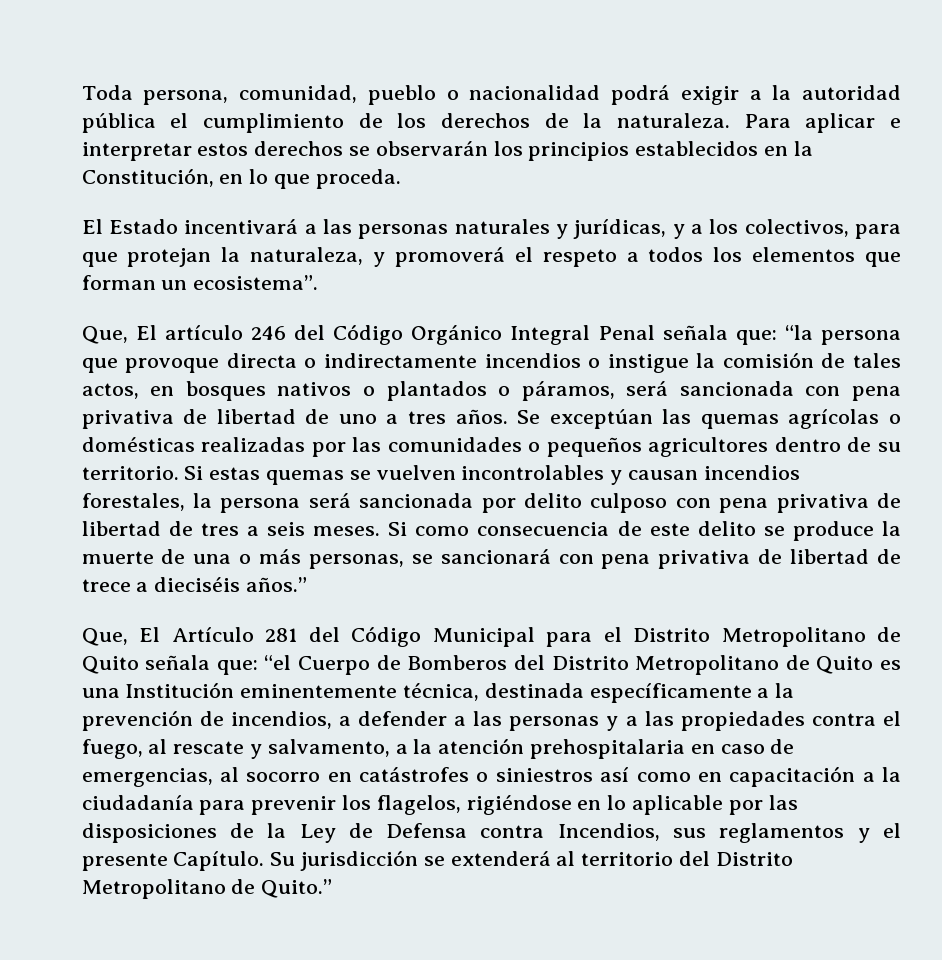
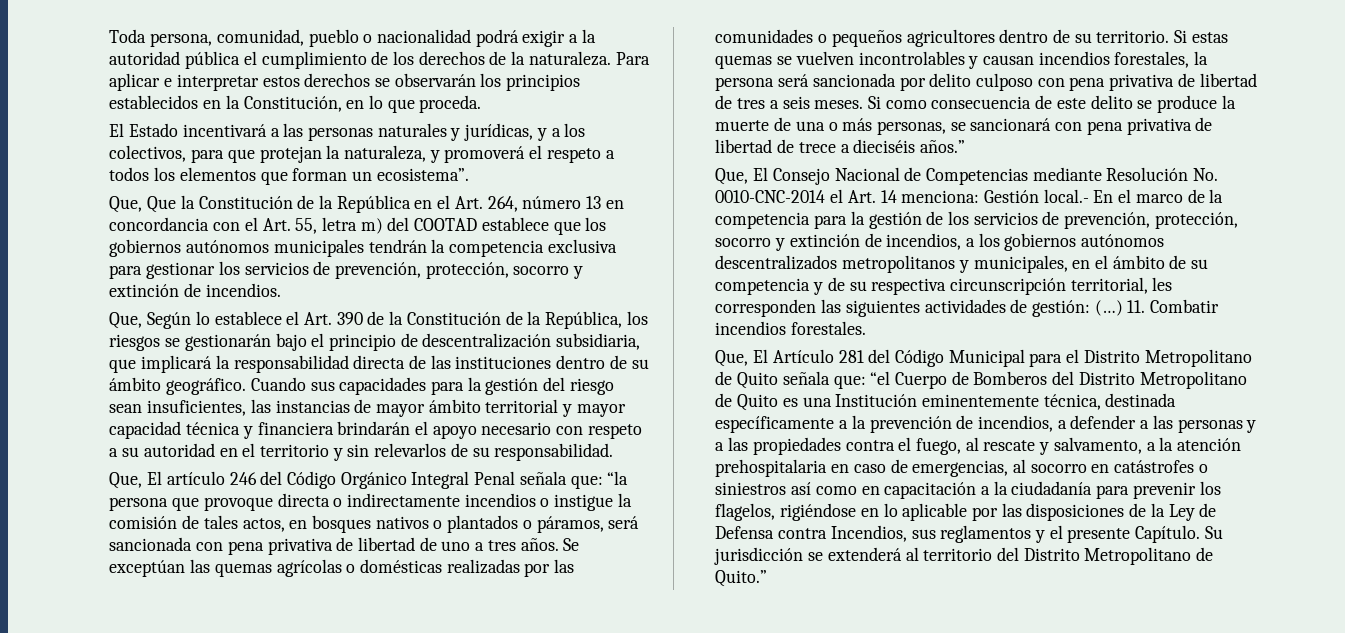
+ Que, Que la Constitución de la República en el Art. 264, número 13 en concordancia con el Art. 55, letra m) del COOTAD establece que los gobiernos autónomos municipales tendrán la competencia exclusiva para gestionar los servicios de prevención, protección, socorro y extinción de incendios.
+ Que, Según lo establece el Art. 390 de la Constitución de la República, los riesgos se gestionarán bajo el principio de descentralización subsidiaria, que implicará la responsabilidad directa de las instituciones dentro de su ámbito geográfico. Cuando sus capacidades para la gestión del riesgo sean insuficientes, las instancias de mayor ámbito territorial y mayor capacidad técnica y financiera brindarán el apoyo necesario con respeto a su autoridad en el territorio y sin relevarlos de su responsabilidad.
+ Que, El Consejo Nacional de Competencias mediante Resolución No. 0010-CNC-2014 el Art. 14 menciona: Gestión local.- En el marco de la competencia para la gestión de los servicios de prevención, protección, socorro y extinción de incendios, a los gobiernos autónomos descentralizados metropolitanos y municipales, en el ámbito de su competencia y de su respectiva circunscripción territorial, les corresponden las siguientes actividades de gestión: (…) 11. Combatir incendios forestales.

